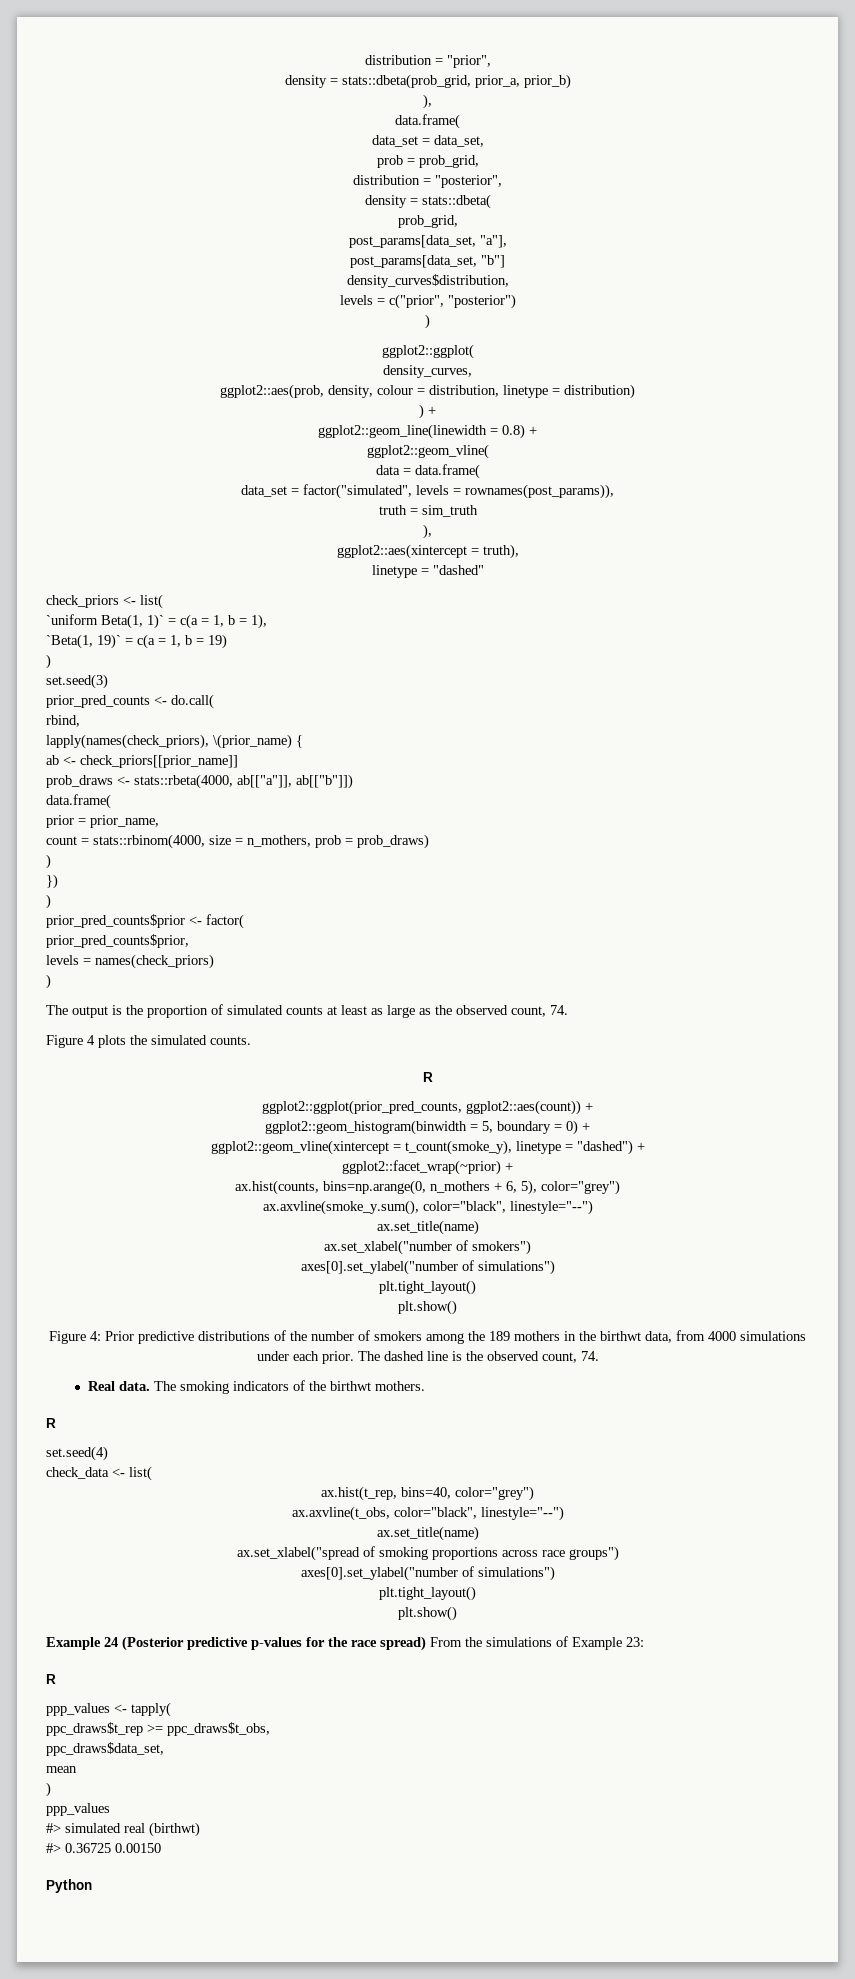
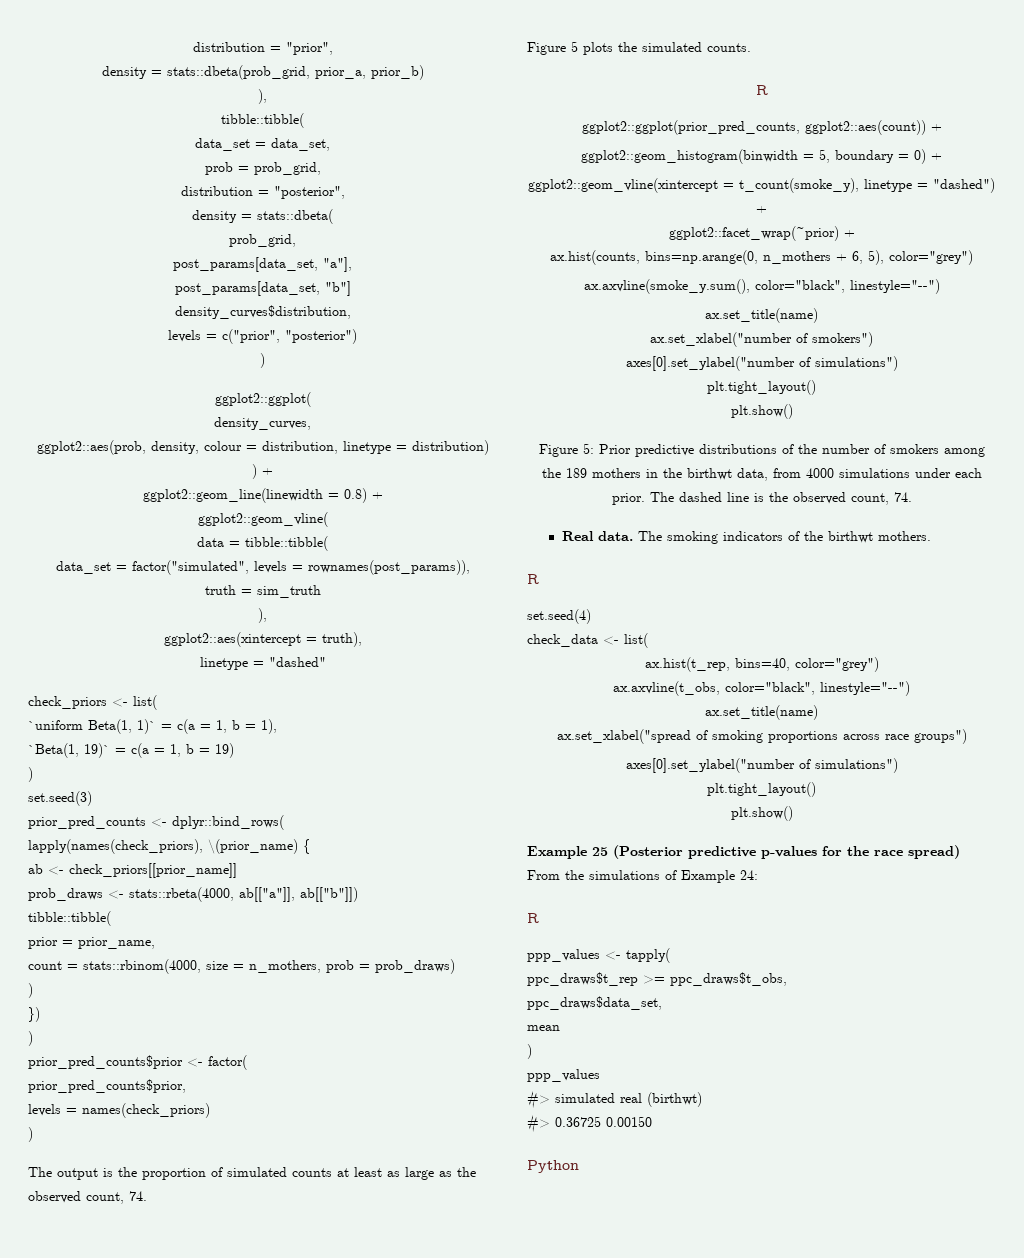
  density = stats::dbeta(prob_grid, prior_a, prior_b)
  ),
- data.frame(
+ tibble::tibble(
- data = data.frame(
+ data = tibble::tibble(
- prior_pred_counts <- do.call(
- rbind,
+ prior_pred_counts <- dplyr::bind_rows(
  prob_draws <- stats::rbeta(4000, ab[["a"]], ab[["b"]])
- data.frame(
+ tibble::tibble(
- Figure 4 plots the simulated counts.
+ Figure 5 plots the simulated counts.
- Figure 4: Prior predictive distributions of the number of smokers among the 189 mothers in the birthwt data, from 4000 simulations under each prior.
+ Figure 5: Prior predictive distributions of the number of smokers among the 189 mothers in the birthwt data, from 4000 simulations under each prior.
- Example 24 (Posterior predictive p-values for the race spread) From the simulations of Example 23:
+ Example 25 (Posterior predictive p-values for the race spread) From the simulations of Example 24:

